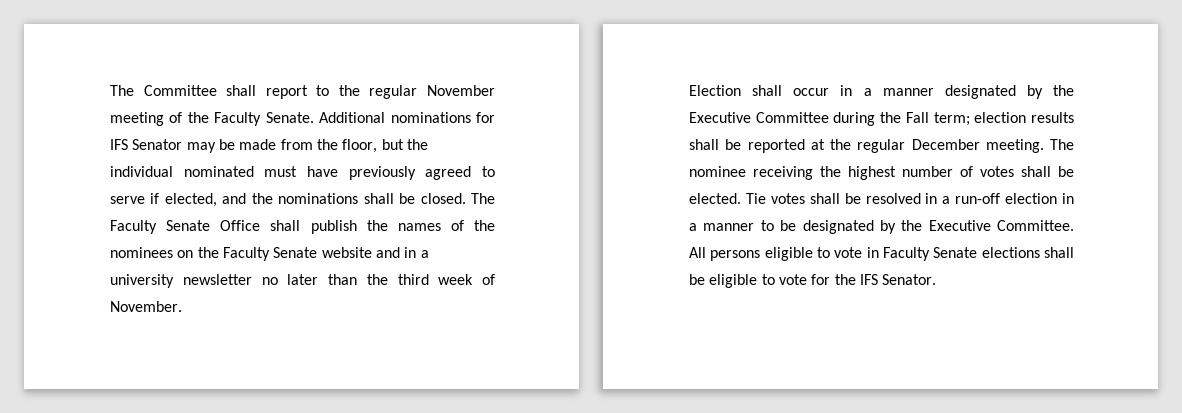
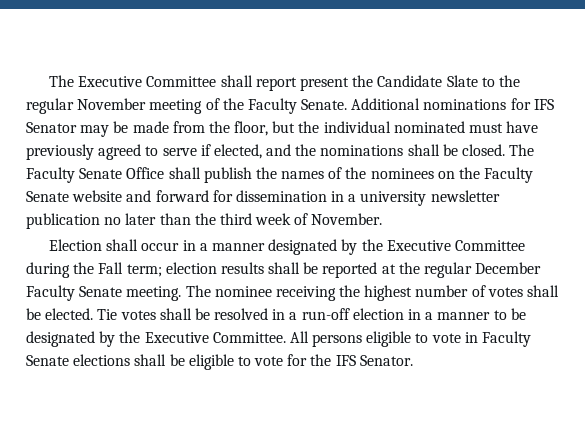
- The Committee shall report to the regular November meeting of the Faculty Senate.
+ The Executive Committee shall report present the Candidate Slate to the regular November meeting of the Faculty Senate.
- The Faculty Senate Office shall publish the names of the nominees on the Faculty Senate website and in a university newsletter no later than the third week of November.
+ The Faculty Senate Office shall publish the names of the nominees on the Faculty Senate website and forward for dissemination in a university newsletter publication no later than the third week of November.
- Election shall occur in a manner designated by the Executive Committee during the Fall term; election results shall be reported at the regular December meeting.
+ Election shall occur in a manner designated by the Executive Committee during the Fall term; election results shall be reported at the regular December Faculty Senate meeting.

